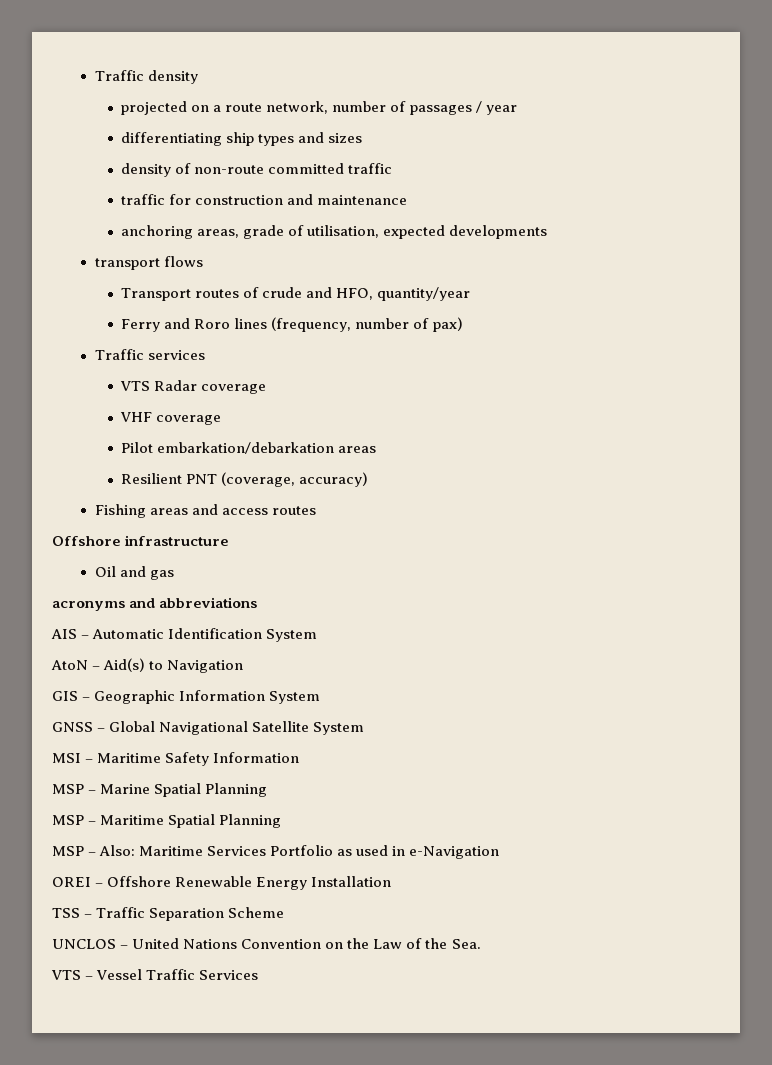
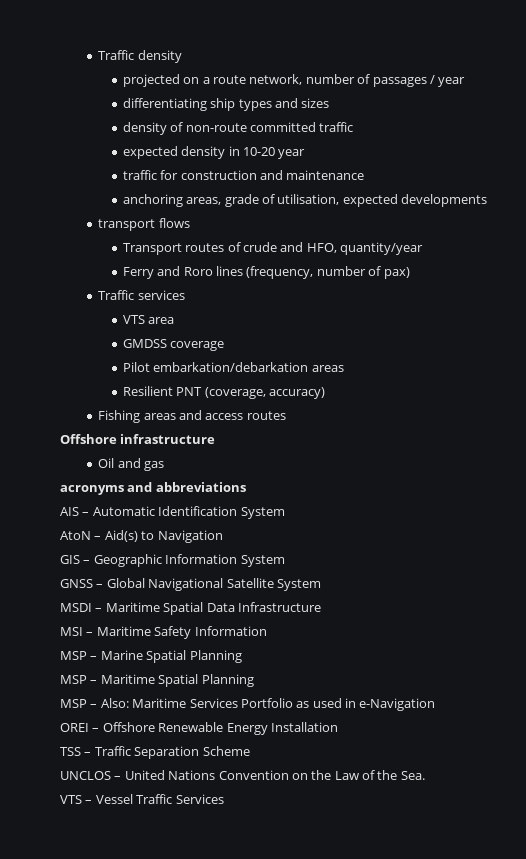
+ expected density in 10-20 year
- VTS Radar coverage
- VHF coverage
+ VTS area
+ GMDSS coverage
+ MSDI – Maritime Spatial Data Infrastructure

